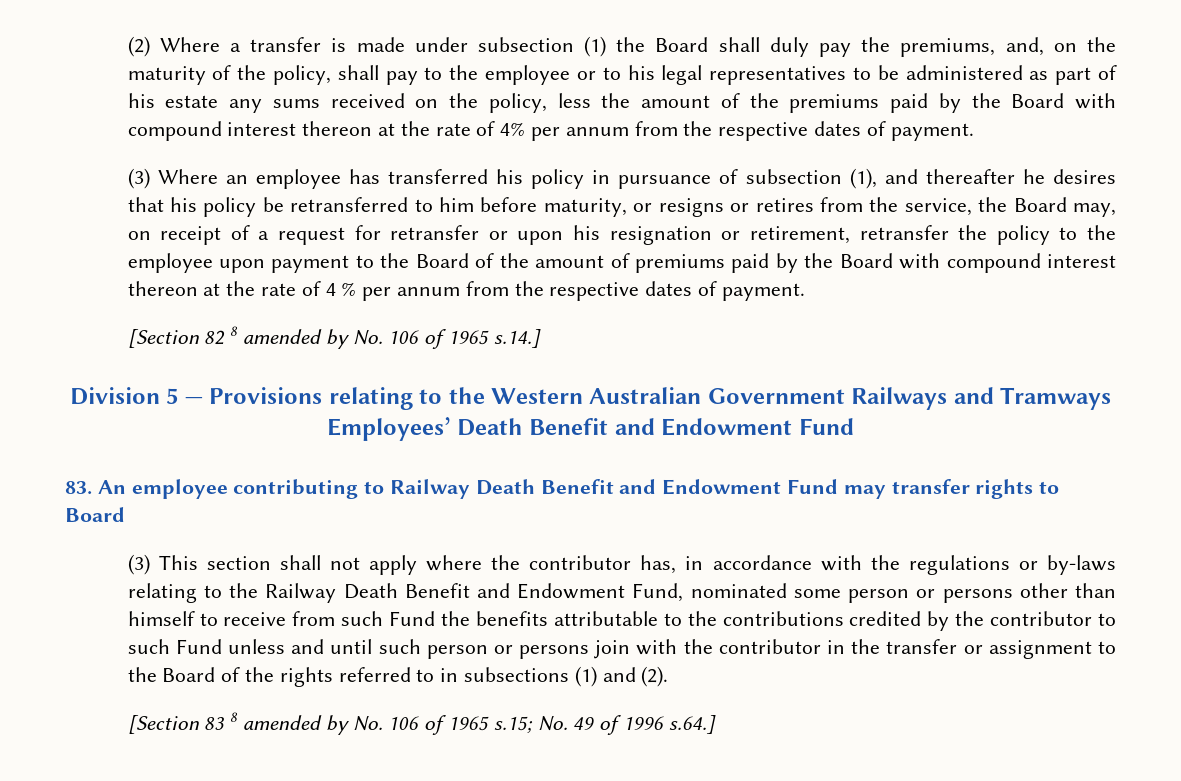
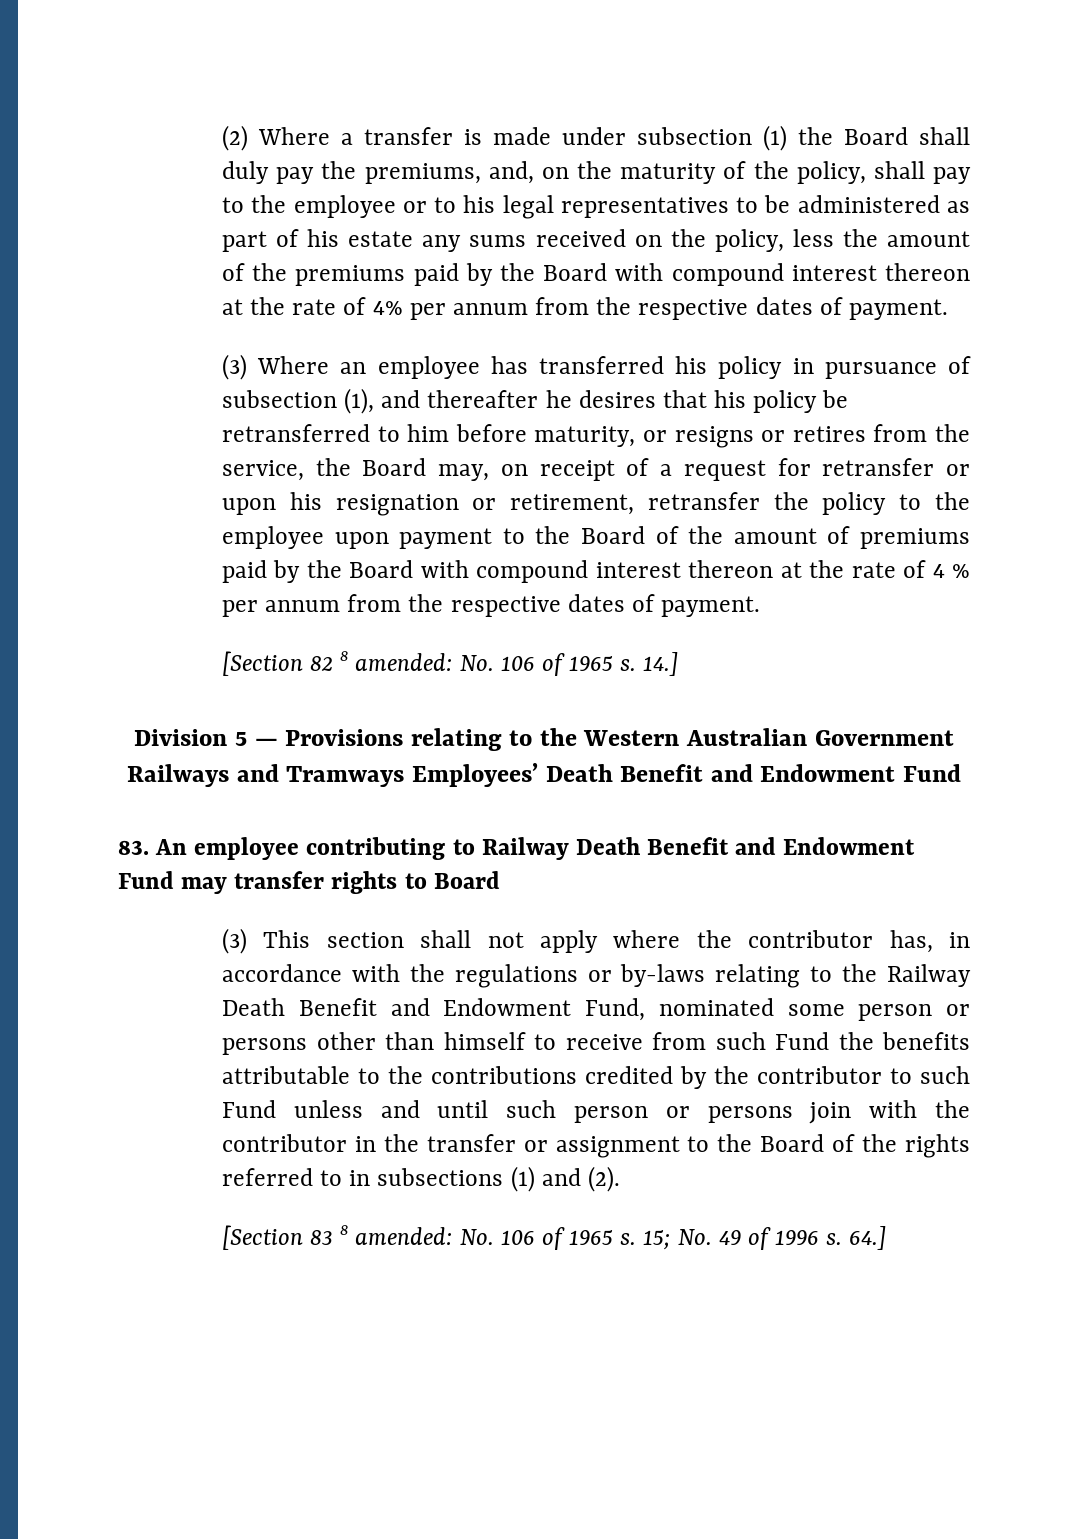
- [Section 82 8 amended by No. 106 of 1965 s.14.]
+ [Section 82 8 amended: No. 106 of 1965 s. 14.]
- [Section 83 8 amended by No. 106 of 1965 s.15; No. 49 of 1996 s.64.]
+ [Section 83 8 amended: No. 106 of 1965 s. 15; No. 49 of 1996 s. 64.]

